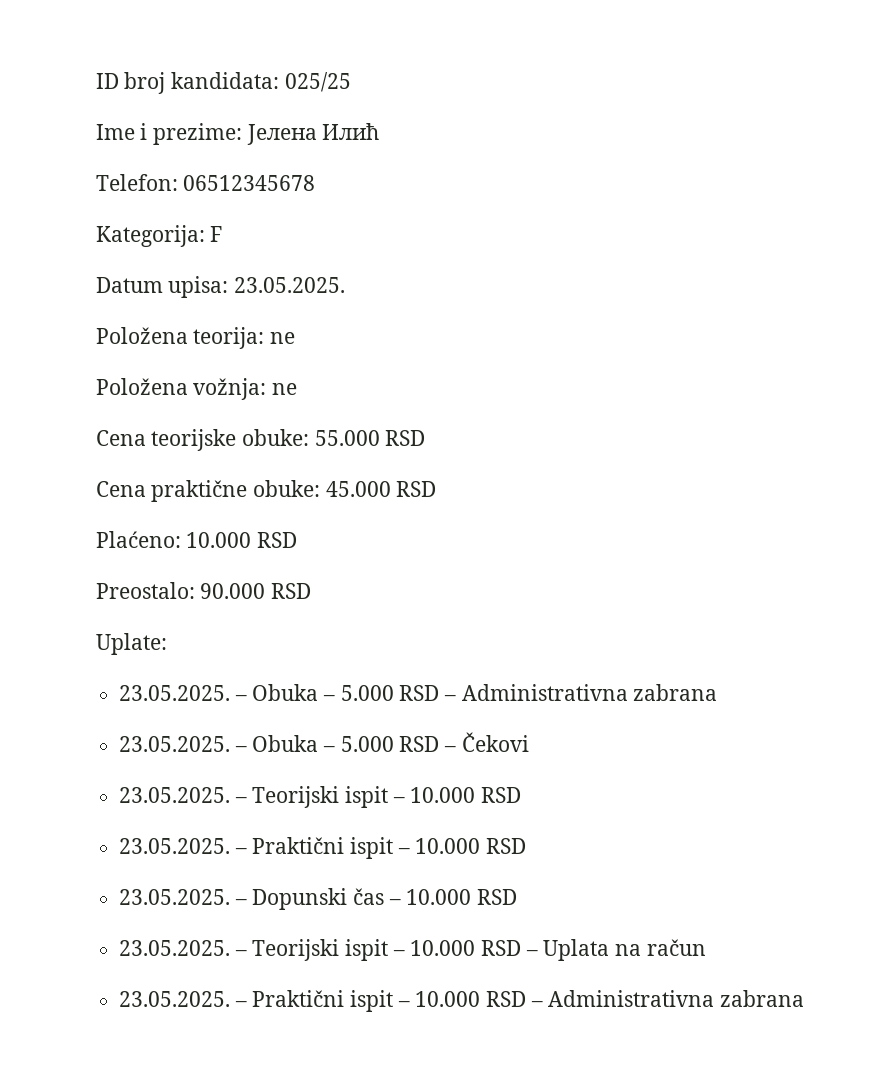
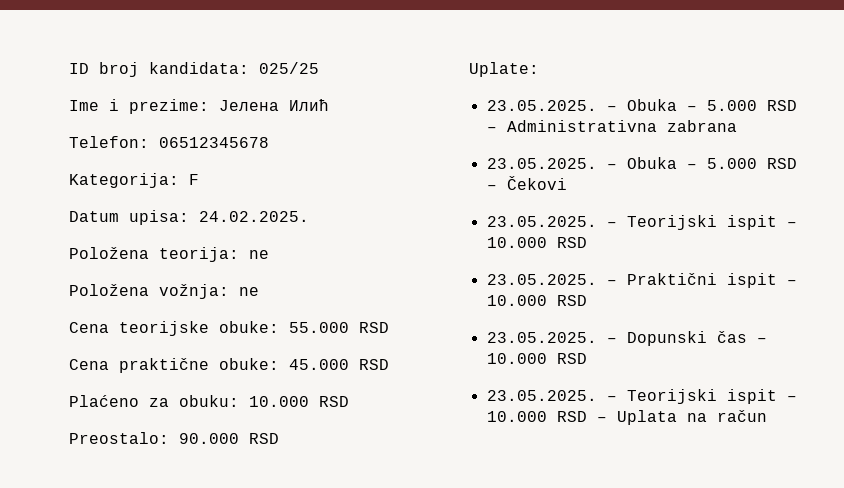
- Datum upisa: 23.05.2025.
+ Datum upisa: 24.02.2025.
- Plaćeno: 10.000 RSD
+ Plaćeno za obuku: 10.000 RSD
- 23.05.2025. – Praktični ispit – 10.000 RSD – Administrativna zabrana

